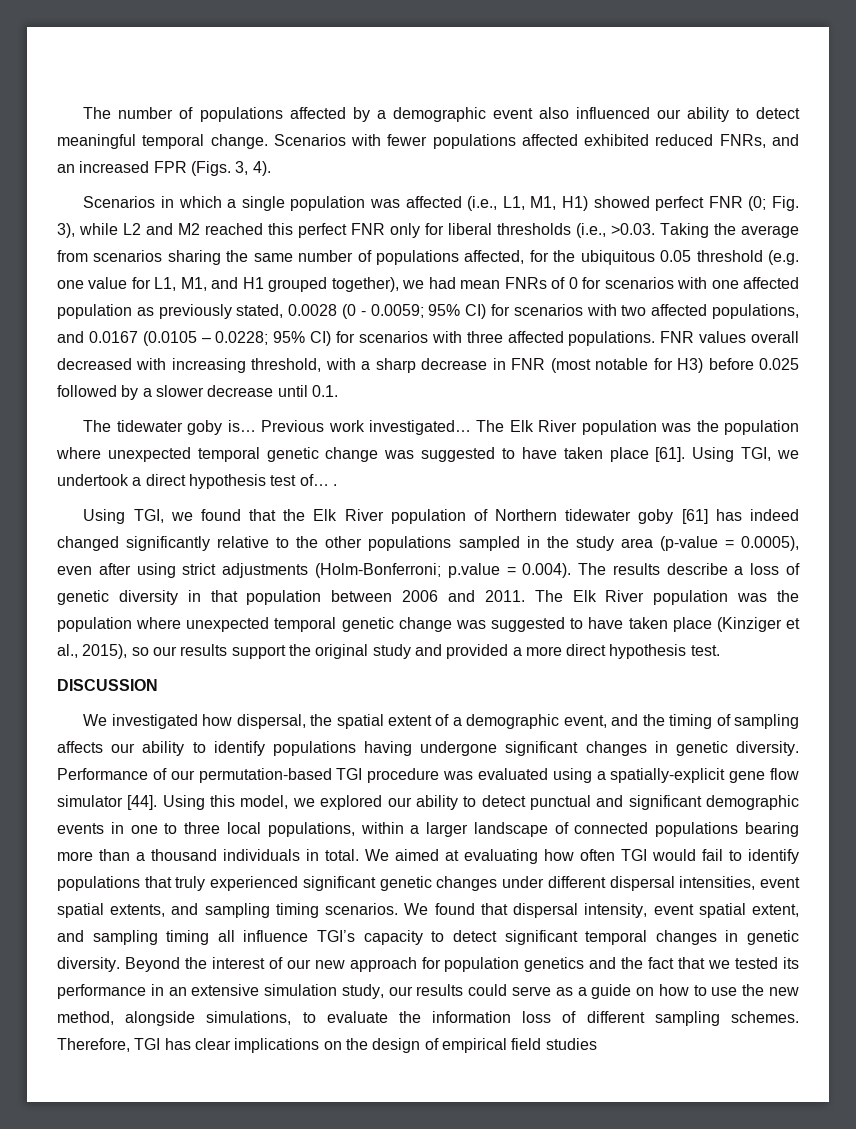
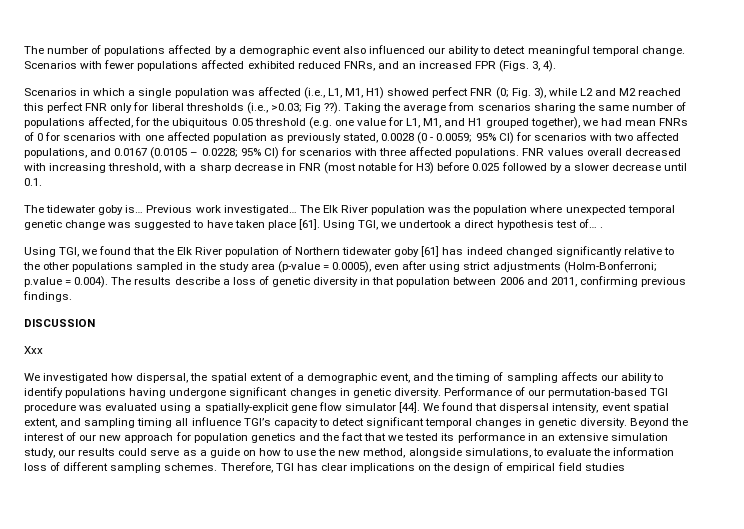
- Fig. 3), while L2 and M2 reached this perfect FNR only for liberal thresholds (i.e., >0.03. Taking the average from scenarios sharing the same number of populations affected, for the ubiquitous 0.05 threshold (e.g. one value for L1, M1, and H1 grouped together), we had mean FNRs of 0 for scenarios with one affected population as previously stated, 0.0028 (0 - 0.0059;
+ Fig. 3), while L2 and M2 reached this perfect FNR only for liberal thresholds (i.e., >0.03; Fig ??). Taking the average from scenarios sharing the same number of populations affected, for the ubiquitous 0.05 threshold (e.g. one value for L1, M1, and H1 grouped together), we had mean FNRs of 0 for scenarios with one affected population as previously stated, 0.0028 (0 - 0.0059;
- Using TGI, we found that the Elk River population of Northern tidewater goby [61] has indeed changed significantly relative to the other populations sampled in the study area (p-value = 0.0005), even after using strict adjustments (Holm-Bonferroni; p.value = 0.004). The results describe a loss of genetic diversity in that population between 2006 and 2011. The Elk River population was the population where unexpected temporal genetic change was suggested to have taken place (Kinziger et al., 2015), so our results support the original study and provided a more direct hypothesis test.
+ Using TGI, we found that the Elk River population of Northern tidewater goby [61] has indeed changed significantly relative to the other populations sampled in the study area (p-value = 0.0005), even after using strict adjustments (Holm-Bonferroni; p.value = 0.004). The results describe a loss of genetic diversity in that population between 2006 and 2011, confirming previous findings.
+ Xxx
- Using this model, we explored our ability to detect punctual and significant demographic events in one to three local populations, within a larger landscape of connected populations bearing more than a thousand individuals in total. We aimed at evaluating how often TGI would fail to identify populations that truly experienced significant genetic changes under different dispersal intensities, event spatial extents, and sampling timing scenarios.

